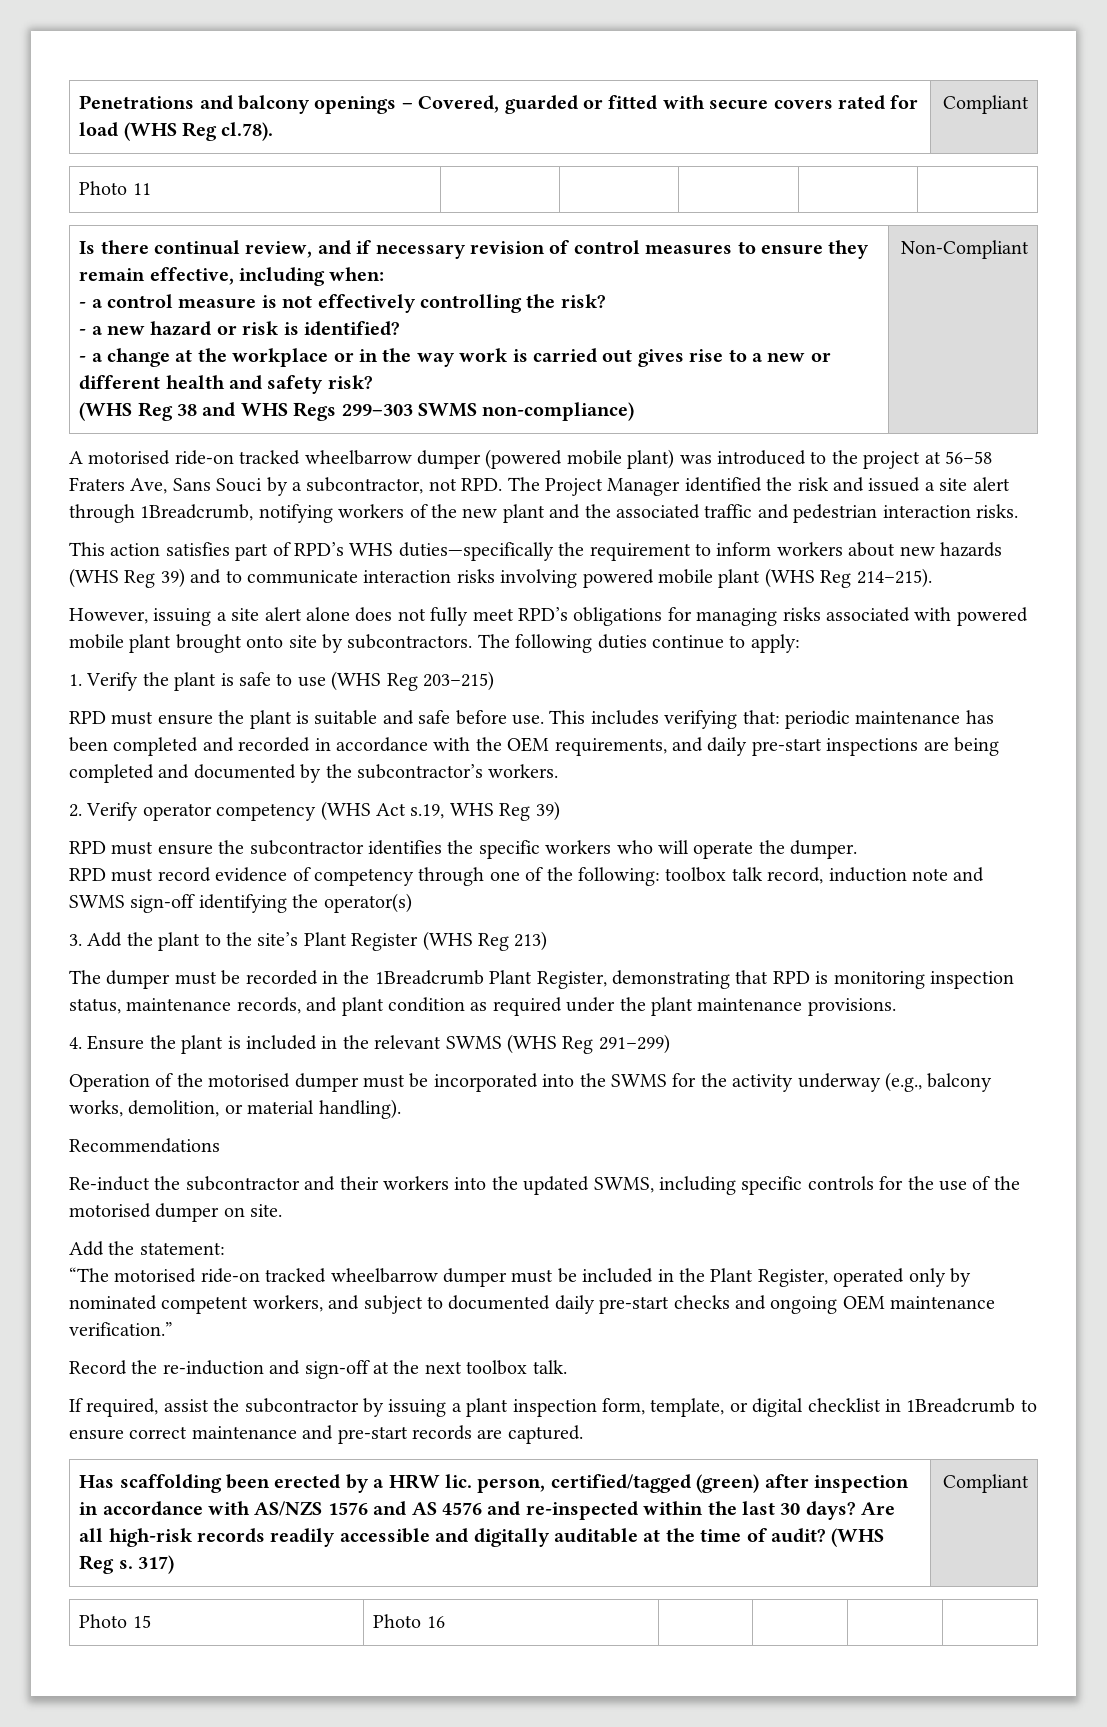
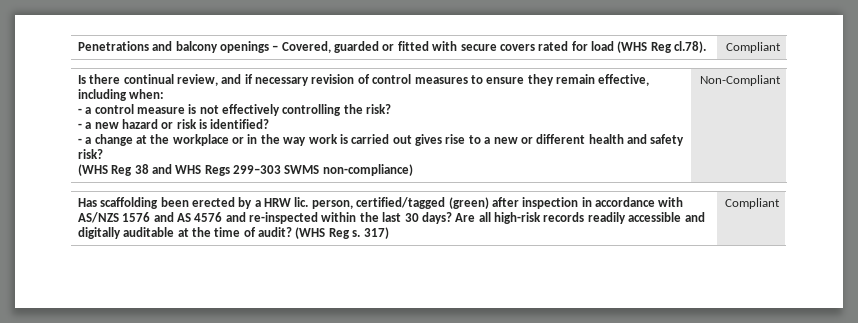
- Photo 11 | | | | |
- A motorised ride-on tracked wheelbarrow dumper (powered mobile plant) was introduced to the project at 56–58 Fraters Ave, Sans Souci by a subcontractor, not RPD. The Project Manager identified the risk and issued a site alert through 1Breadcrumb, notifying workers of the new plant and the associated traffic and pedestrian interaction risks.
- This action satisfies part of RPD’s WHS duties—specifically the requirement to inform workers about new hazards (WHS Reg 39) and to communicate interaction risks involving powered mobile plant (WHS Reg 214–215).
- However, issuing a site alert alone does not fully meet RPD’s obligations for managing risks associated with powered mobile plant brought onto site by subcontractors. The following duties continue to apply:
- 1. Verify the plant is safe to use (WHS Reg 203–215)
- RPD must ensure the plant is suitable and safe before use. This includes verifying that: periodic maintenance has been completed and recorded in accordance with the OEM requirements, and daily pre-start inspections are being completed and documented by the subcontractor’s workers.
- 2. Verify operator competency (WHS Act s.19, WHS Reg 39)
- RPD must ensure the subcontractor identifies the specific workers who will operate the dumper.
- RPD must record evidence of competency through one of the following: toolbox talk record, induction note and SWMS sign-off identifying the operator(s)
- 3. Add the plant to the site’s Plant Register (WHS Reg 213)
- The dumper must be recorded in the 1Breadcrumb Plant Register, demonstrating that RPD is monitoring inspection status, maintenance records, and plant condition as required under the plant maintenance provisions.
- 4. Ensure the plant is included in the relevant SWMS (WHS Reg 291–299)
- Operation of the motorised dumper must be incorporated into the SWMS for the activity underway (e.g., balcony works, demolition, or material handling).
- Recommendations
- Re-induct the subcontractor and their workers into the updated SWMS, including specific controls for the use of the motorised dumper on site.
- Add the statement:
- “The motorised ride-on tracked wheelbarrow dumper must be included in the Plant Register, operated only by nominated competent workers, and subject to documented daily pre-start checks and ongoing OEM maintenance verification.”
- Record the re-induction and sign-off at the next toolbox talk.
- If required, assist the subcontractor by issuing a plant inspection form, template, or digital checklist in 1Breadcrumb to ensure correct maintenance and pre-start records are captured.
- Photo 15 | Photo 16 | | | |

